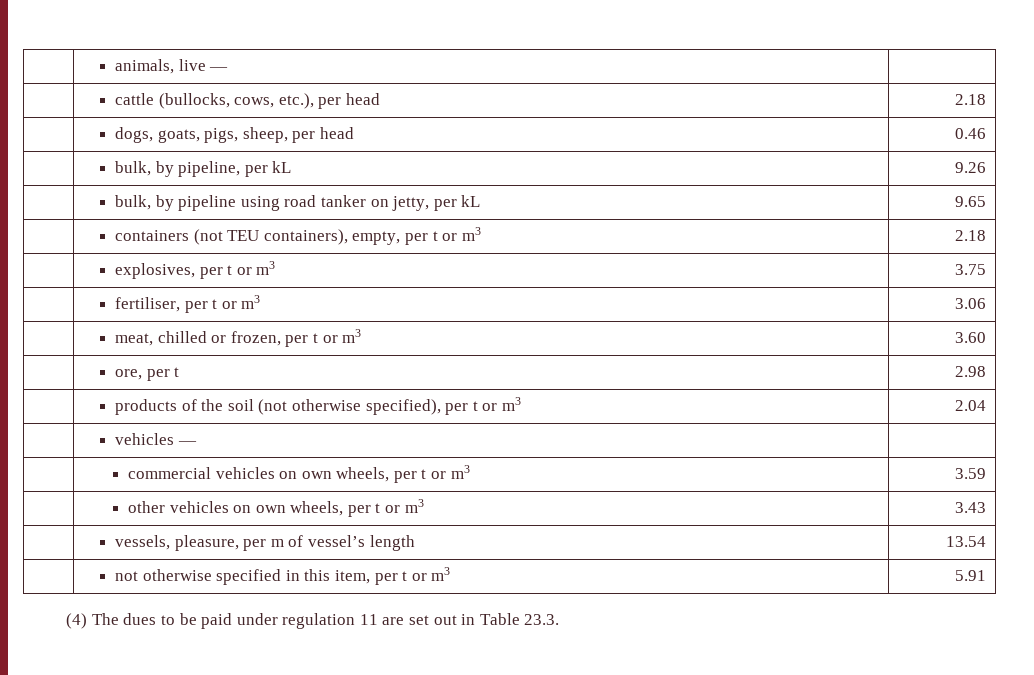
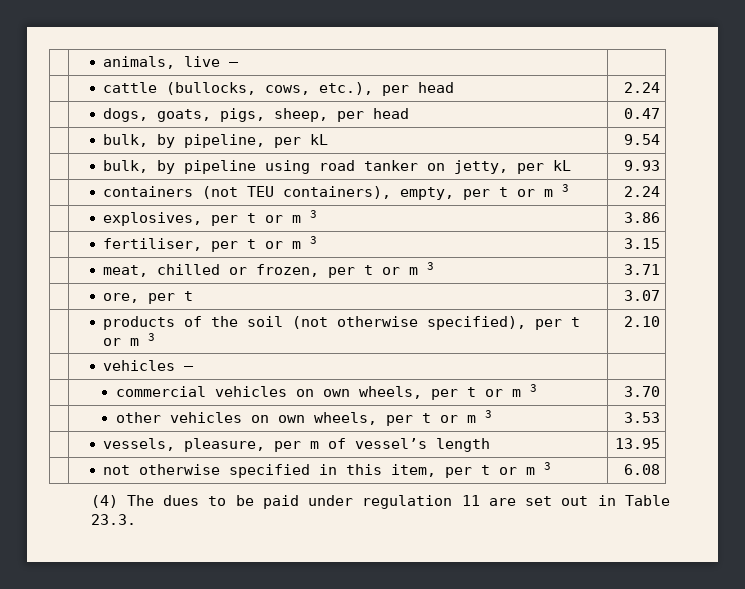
- | cattle (bullocks, cows, etc.), per head | 2.18
+ | cattle (bullocks, cows, etc.), per head | 2.24
- | dogs, goats, pigs, sheep, per head | 0.46
+ | dogs, goats, pigs, sheep, per head | 0.47
- | bulk, by pipeline, per kL | 9.26
+ | bulk, by pipeline, per kL | 9.54
- | bulk, by pipeline using road tanker on jetty, per kL | 9.65
+ | bulk, by pipeline using road tanker on jetty, per kL | 9.93
- | containers (not TEU containers), empty, per t or m3 | 2.18
+ | containers (not TEU containers), empty, per t or m 3 | 2.24
- | explosives, per t or m3 | 3.75
+ | explosives, per t or m 3 | 3.86
- | fertiliser, per t or m3 | 3.06
+ | fertiliser, per t or m 3 | 3.15
- | meat, chilled or frozen, per t or m3 | 3.60
+ | meat, chilled or frozen, per t or m 3 | 3.71
- | ore, per t | 2.98
+ | ore, per t | 3.07
- | products of the soil (not otherwise specified), per t or m3 | 2.04
+ | products of the soil (not otherwise specified), per t or m 3 | 2.10
- | commercial vehicles on own wheels, per t or m3 | 3.59
+ | commercial vehicles on own wheels, per t or m 3 | 3.70
- | other vehicles on own wheels, per t or m3 | 3.43
+ | other vehicles on own wheels, per t or m 3 | 3.53
- | vessels, pleasure, per m of vessel’s length | 13.54
+ | vessels, pleasure, per m of vessel’s length | 13.95
- | not otherwise specified in this item, per t or m3 | 5.91
+ | not otherwise specified in this item, per t or m 3 | 6.08

